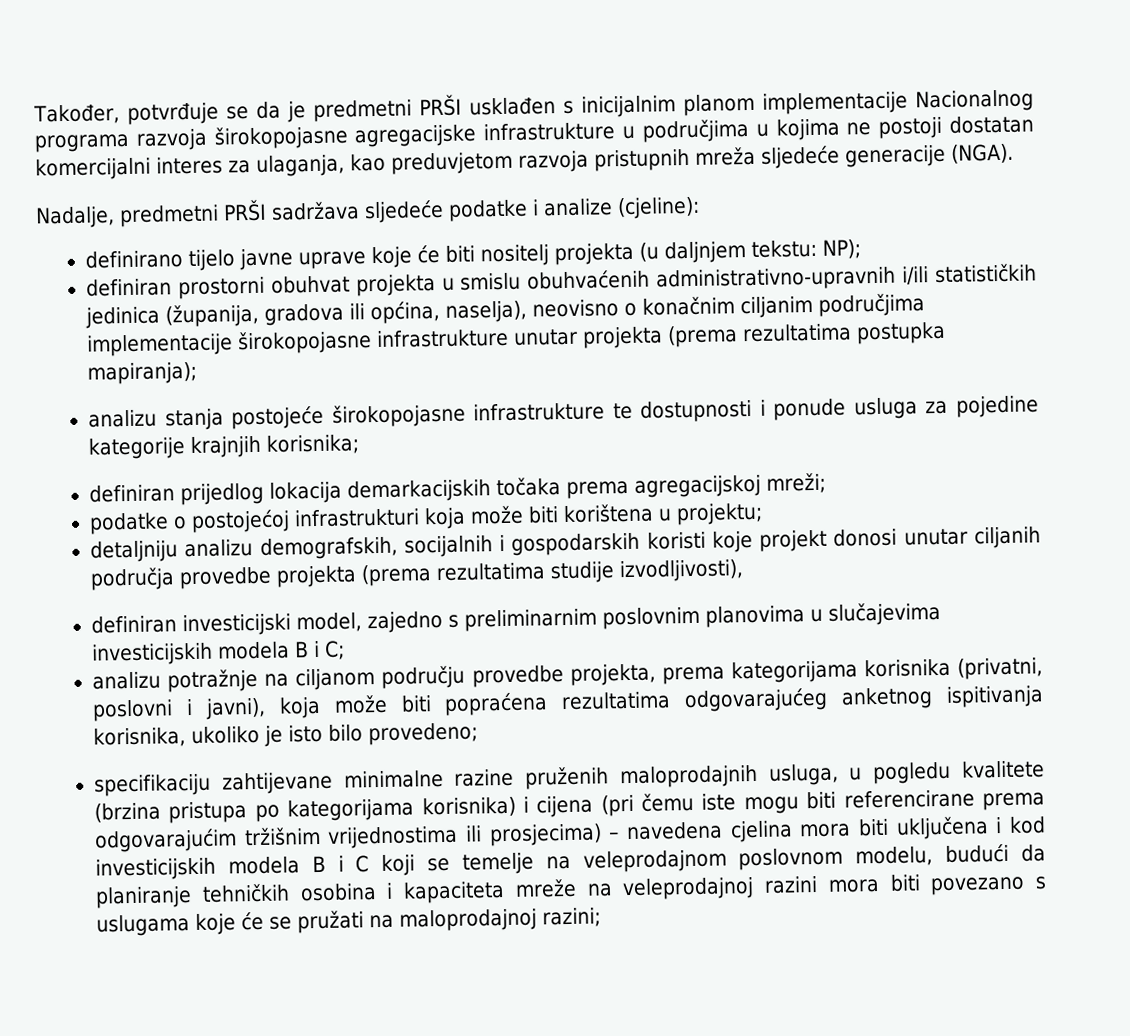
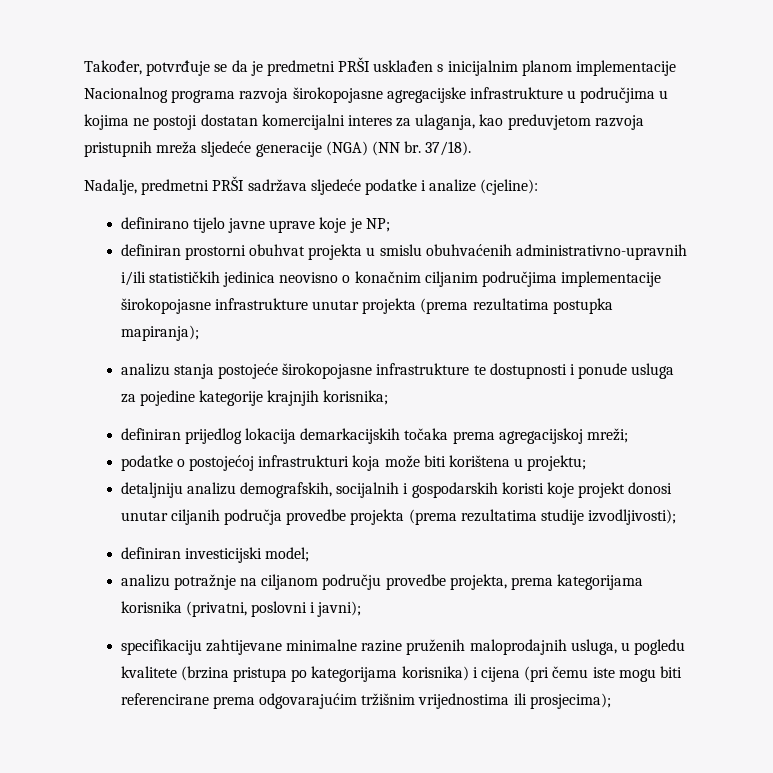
- Također, potvrđuje se da je predmetni PRŠI usklađen s inicijalnim planom implementacije Nacionalnog programa razvoja širokopojasne agregacijske infrastrukture u područjima u kojima ne postoji dostatan komercijalni interes za ulaganja, kao preduvjetom razvoja pristupnih mreža sljedeće generacije (NGA).
+ Također, potvrđuje se da je predmetni PRŠI usklađen s inicijalnim planom implementacije Nacionalnog programa razvoja širokopojasne agregacijske infrastrukture u područjima u kojima ne postoji dostatan komercijalni interes za ulaganja, kao preduvjetom razvoja pristupnih mreža sljedeće generacije (NGA) (NN br. 37/18).
- definirano tijelo javne uprave koje će biti nositelj projekta (u daljnjem tekstu: NP);
+ definirano tijelo javne uprave koje je NP;
- definiran prostorni obuhvat projekta u smislu obuhvaćenih administrativno-upravnih i/ili statističkih jedinica (županija, gradova ili općina, naselja), neovisno o konačnim ciljanim područjima implementacije širokopojasne infrastrukture unutar projekta (prema rezultatima postupka mapiranja);
+ definiran prostorni obuhvat projekta u smislu obuhvaćenih administrativno-upravnih i/ili statističkih jedinica neovisno o konačnim ciljanim područjima implementacije širokopojasne infrastrukture unutar projekta (prema rezultatima postupka mapiranja);
- detaljniju analizu demografskih, socijalnih i gospodarskih koristi koje projekt donosi unutar ciljanih područja provedbe projekta (prema rezultatima studije izvodljivosti),
+ detaljniju analizu demografskih, socijalnih i gospodarskih koristi koje projekt donosi unutar ciljanih područja provedbe projekta (prema rezultatima studije izvodljivosti);
- definiran investicijski model, zajedno s preliminarnim poslovnim planovima u slučajevima investicijskih modela B i C;
+ definiran investicijski model;
- analizu potražnje na ciljanom području provedbe projekta, prema kategorijama korisnika (privatni, poslovni i javni), koja može biti popraćena rezultatima odgovarajućeg anketnog ispitivanja korisnika, ukoliko je isto bilo provedeno;
+ analizu potražnje na ciljanom području provedbe projekta, prema kategorijama korisnika (privatni, poslovni i javni);
- specifikaciju zahtijevane minimalne razine pruženih maloprodajnih usluga, u pogledu kvalitete (brzina pristupa po kategorijama korisnika) i cijena (pri čemu iste mogu biti referencirane prema odgovarajućim tržišnim vrijednostima ili prosjecima) – navedena cjelina mora biti uključena i kod investicijskih modela B i C koji se temelje na veleprodajnom poslovnom modelu, budući da planiranje tehničkih osobina i kapaciteta mreže na veleprodajnoj razini mora biti povezano s uslugama koje će se pružati na maloprodajnoj razini;
+ specifikaciju zahtijevane minimalne razine pruženih maloprodajnih usluga, u pogledu kvalitete (brzina pristupa po kategorijama korisnika) i cijena (pri čemu iste mogu biti referencirane prema odgovarajućim tržišnim vrijednostima ili prosjecima);

